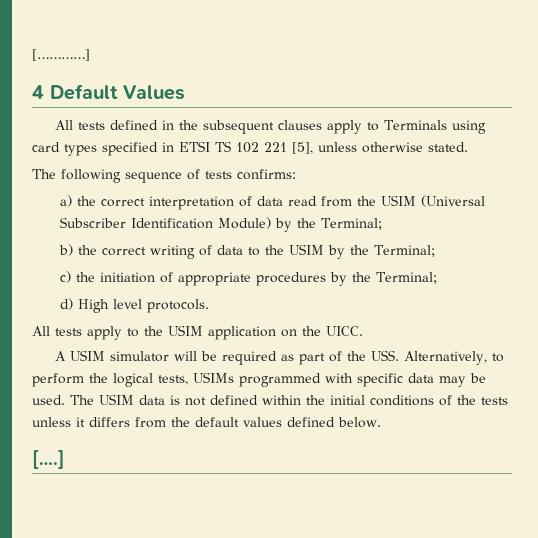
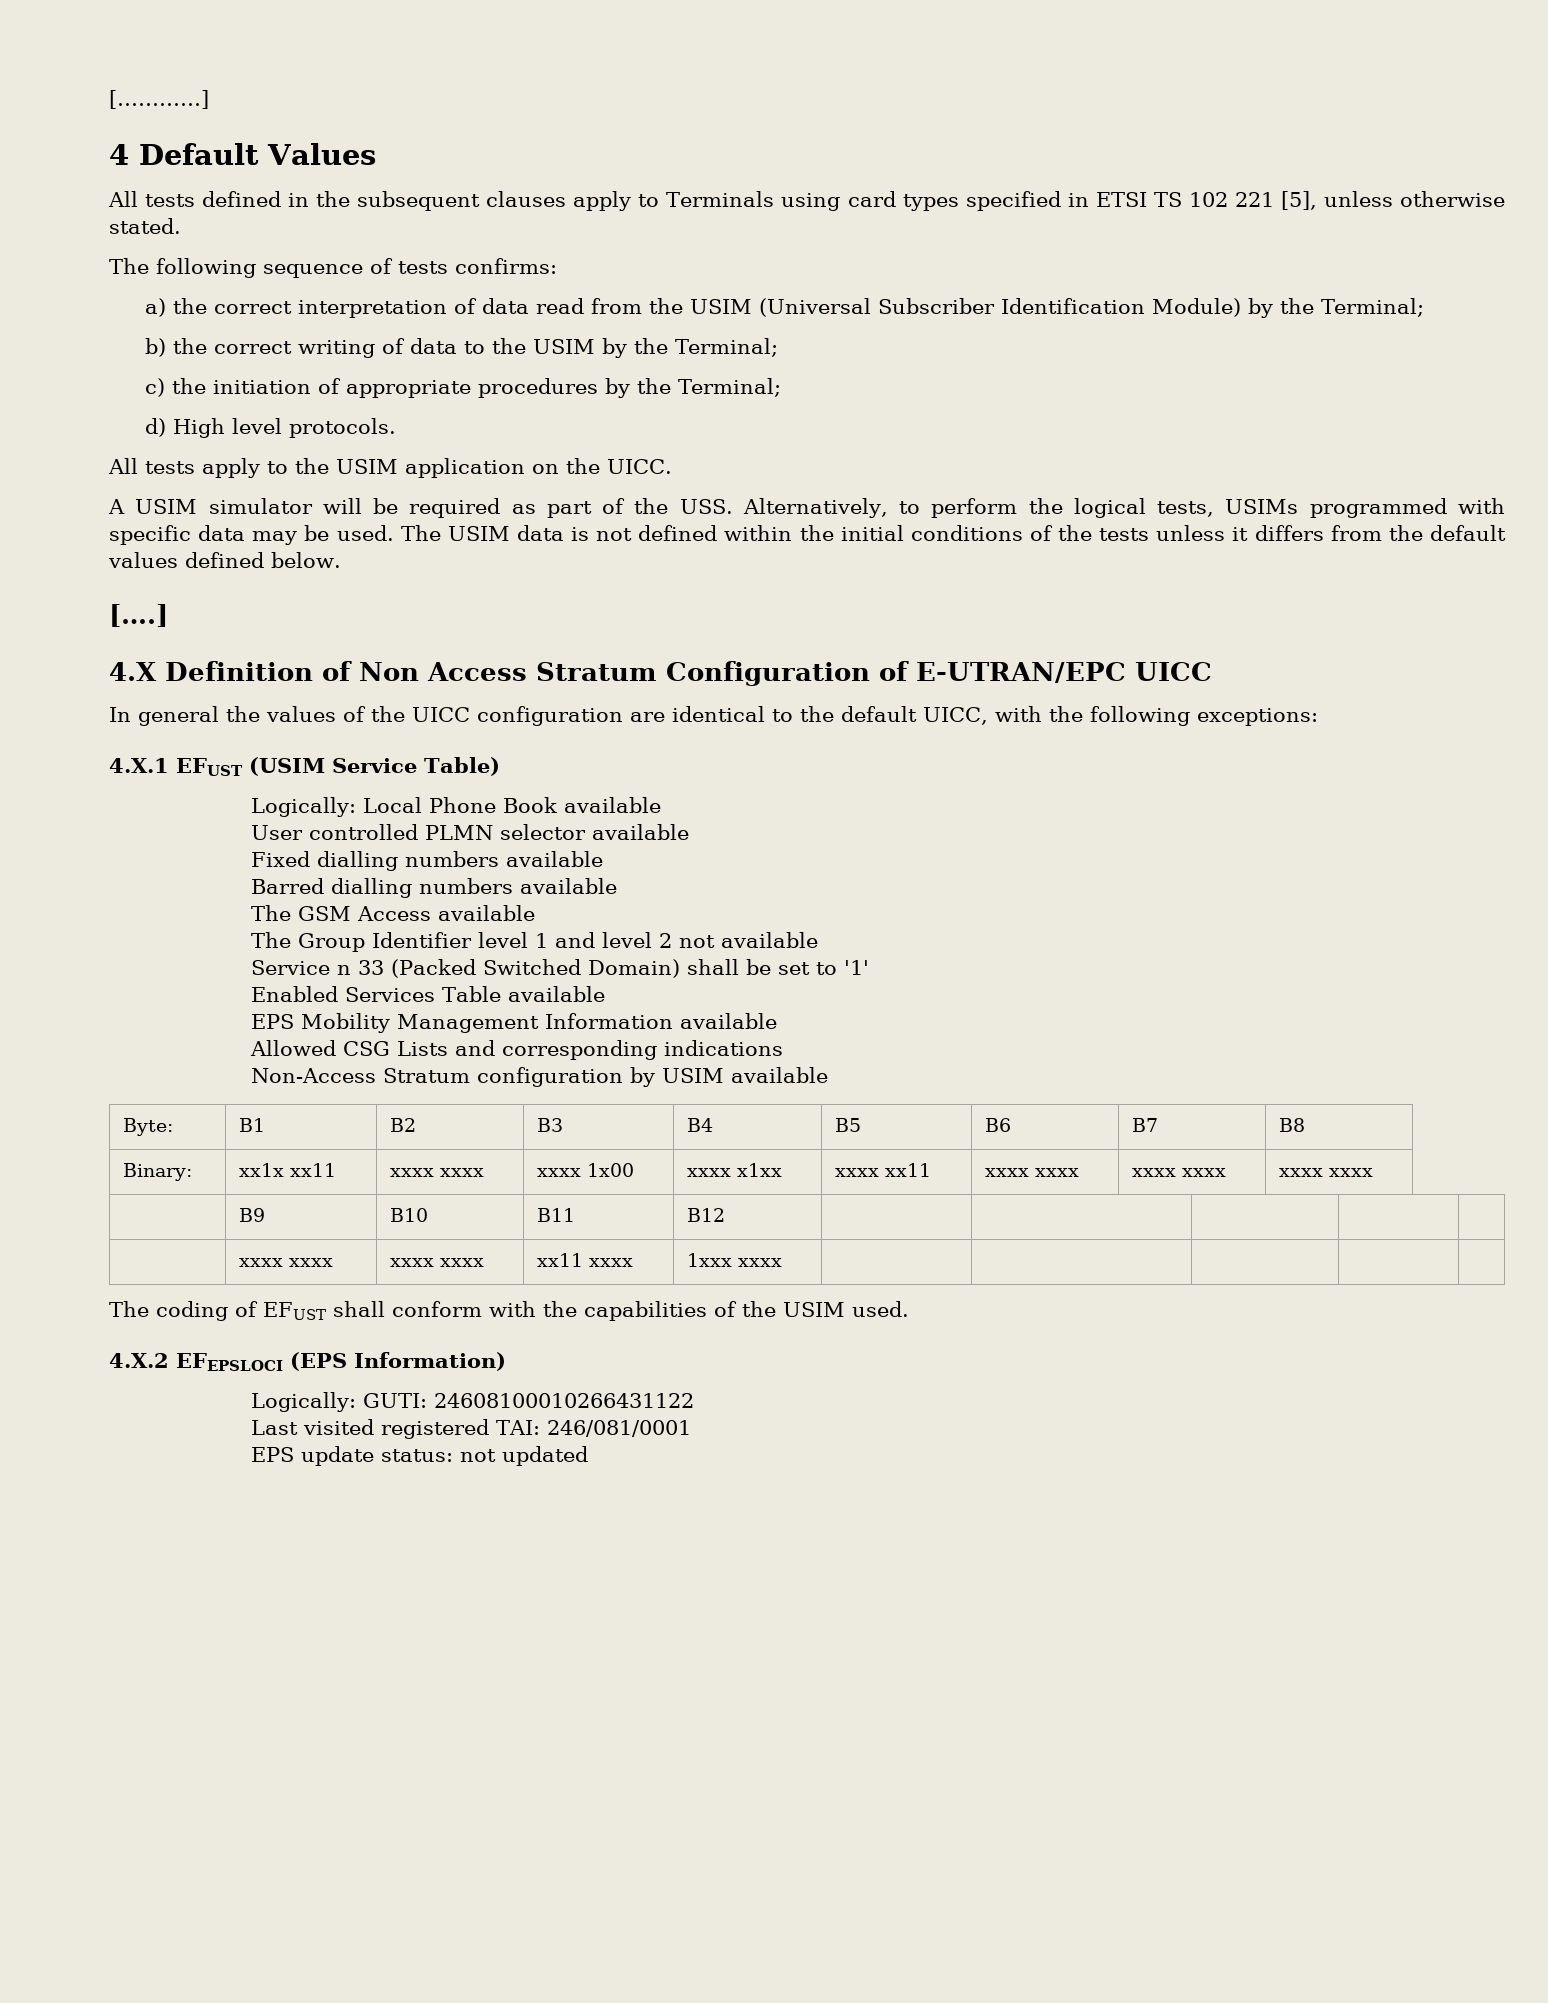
+ 4.X Definition of Non Access Stratum Configuration of E-UTRAN/EPC UICC
+ In general the values of the UICC configuration are identical to the default UICC, with the following exceptions:
+ 4.X.1 EFUST (USIM Service Table)
+ Logically: Local Phone Book available
+ User controlled PLMN selector available
+ Fixed dialling numbers available
+ Barred dialling numbers available
+ The GSM Access available
+ The Group Identifier level 1 and level 2 not available
+ Service n 33 (Packed Switched Domain) shall be set to '1'
+ Enabled Services Table available
+ EPS Mobility Management Information available
+ Allowed CSG Lists and corresponding indications
+ Non-Access Stratum configuration by USIM available
+ Byte: | B1 | B2 | B3 | B4 | B5 | B6 | B7 | B8
+ Binary: | xx1x xx11 | xxxx xxxx | xxxx 1x00 | xxxx x1xx | xxxx xx11 | xxxx xxxx | xxxx xxxx | xxxx xxxx
+ | B9 | B10 | B11 | B12 | | | | |
+ | xxxx xxxx | xxxx xxxx | xx11 xxxx | 1xxx xxxx | | | | |
+ The coding of EFUST shall conform with the capabilities of the USIM used.
+ 4.X.2 EFEPSLOCI (EPS Information)
+ Logically: GUTI: 24608100010266431122
+ Last visited registered TAI: 246/081/0001
+ EPS update status: not updated

